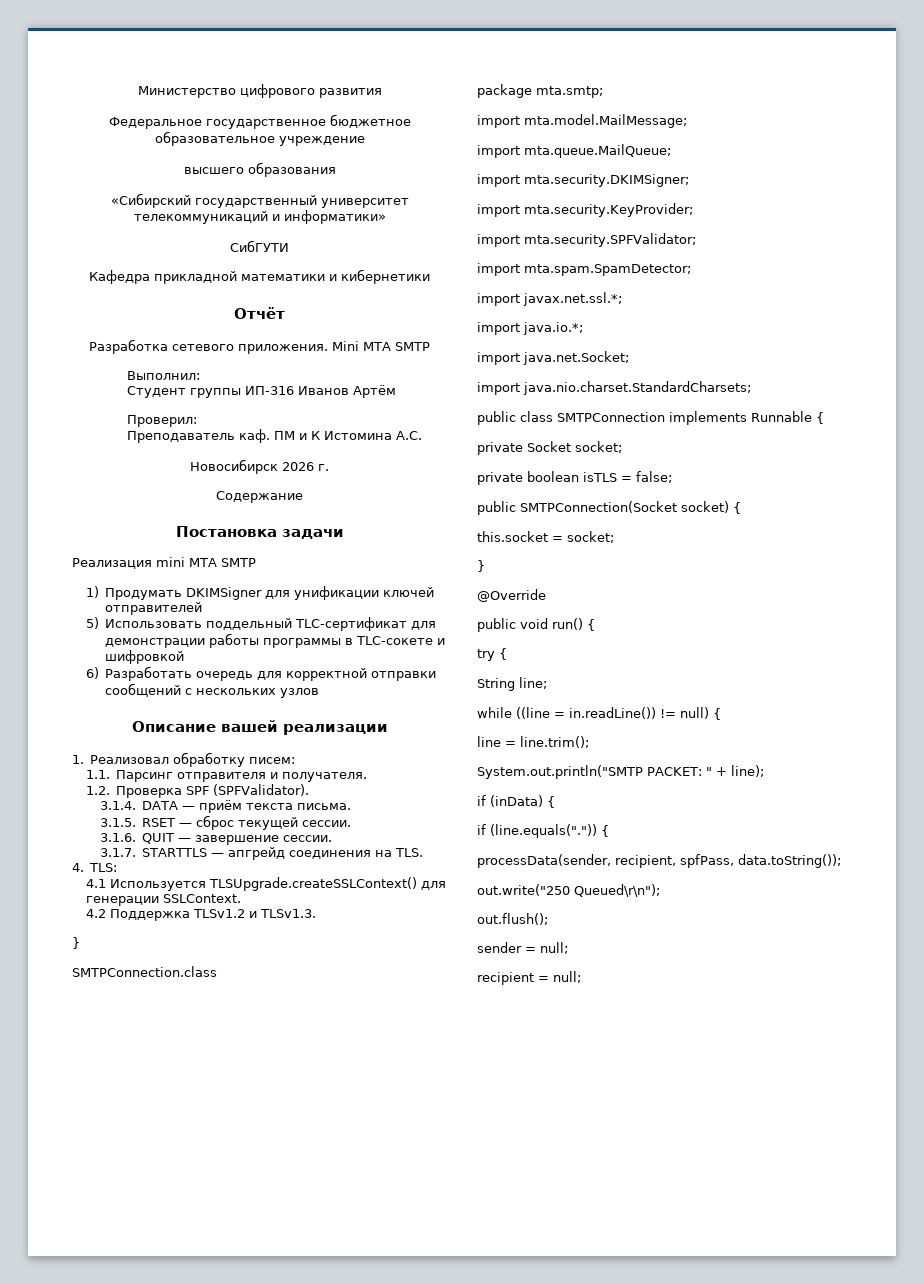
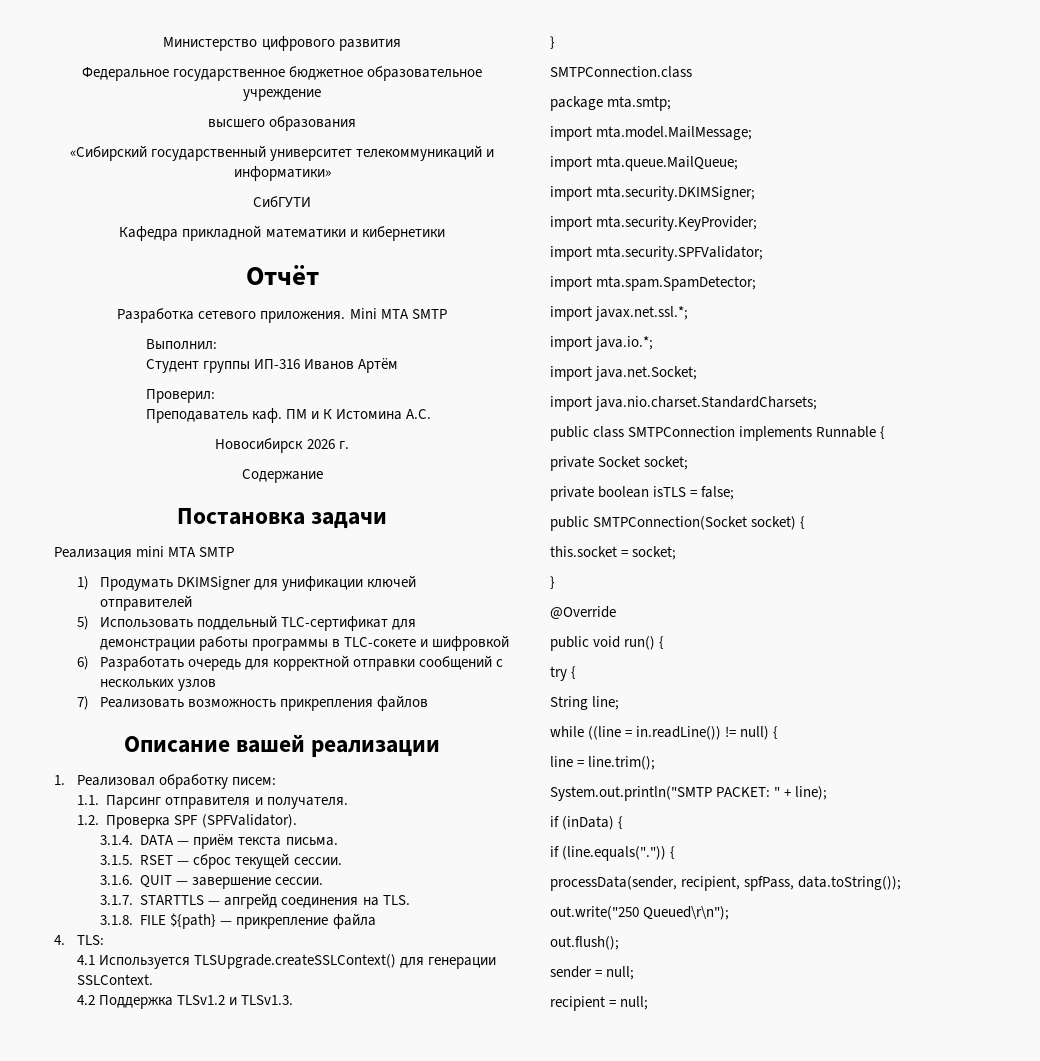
+ 7) Реализовать возможность прикрепления файлов
+ 3.1.8. FILE ${path} — прикрепление файла

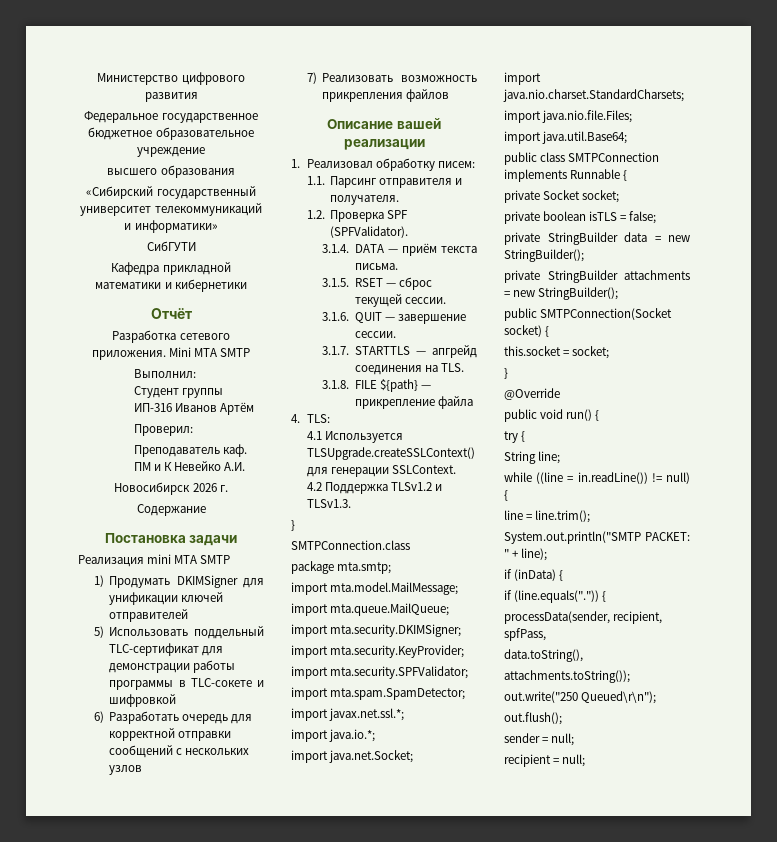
- ПМ и К Истомина А.С.
+ ПМ и К Невейко А.И.
+ import java.nio.file.Files;
+ import java.util.Base64;
+ private StringBuilder data = new StringBuilder();
+ private StringBuilder attachments = new StringBuilder();
- processData(sender, recipient, spfPass, data.toString());
+ processData(sender, recipient, spfPass,
+ data.toString(),
+ attachments.toString());

